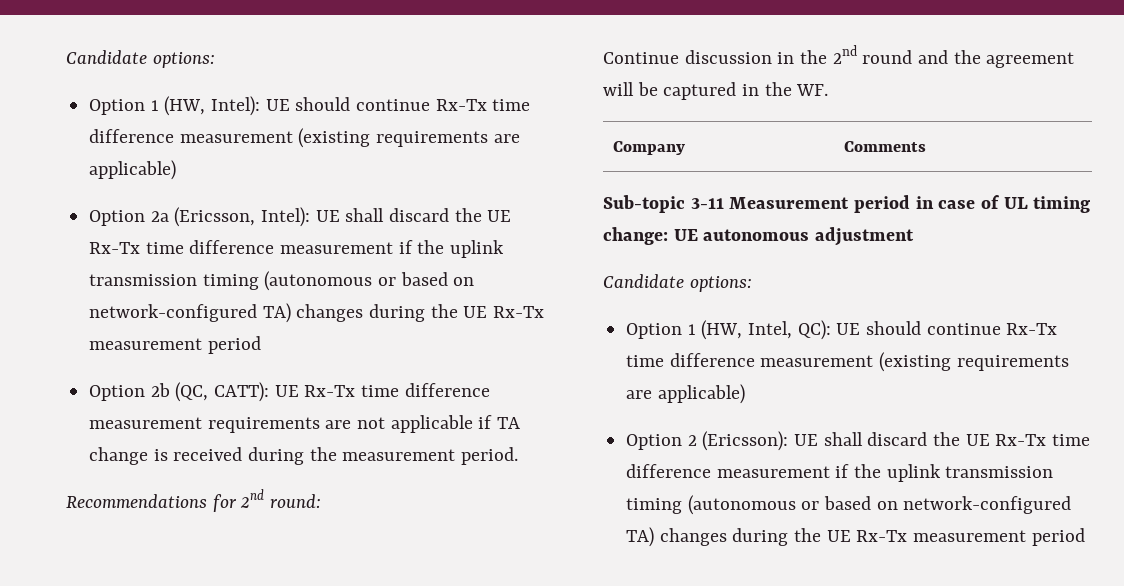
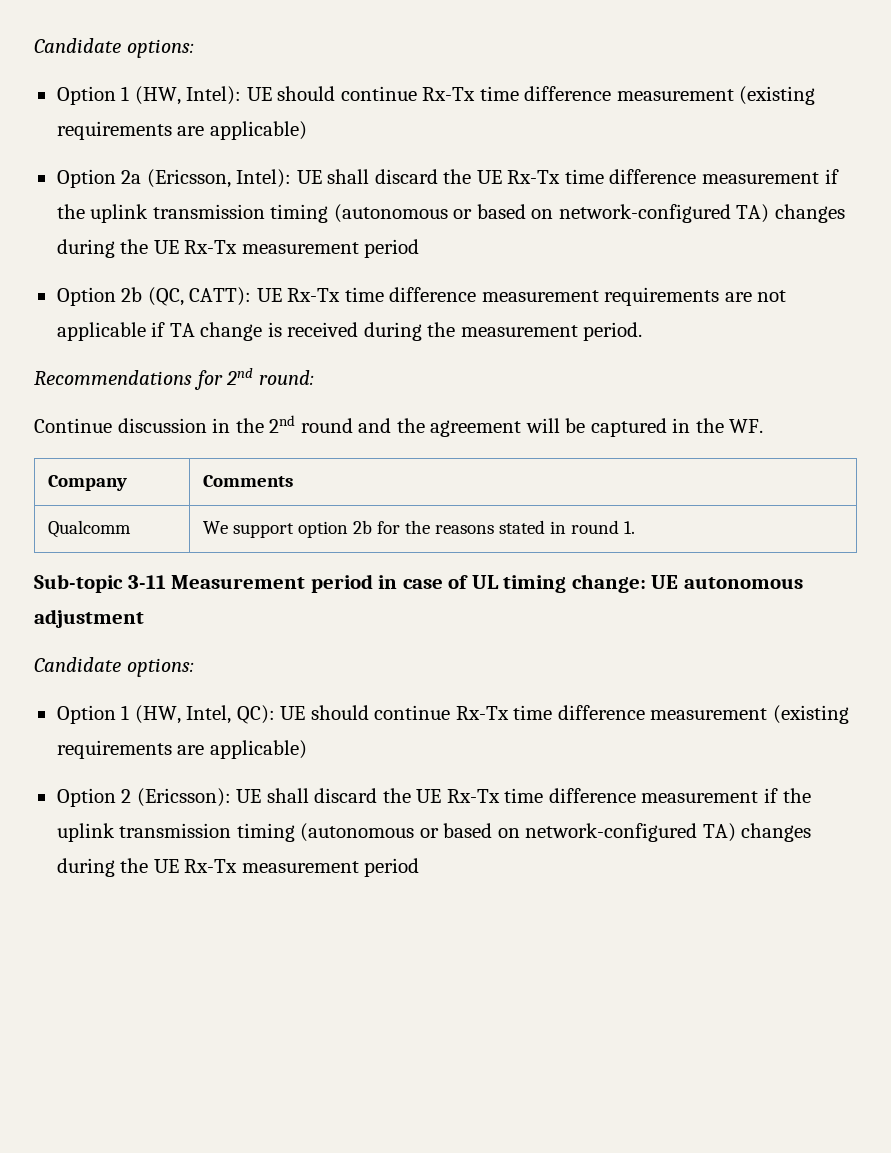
+ Qualcomm | We support option 2b for the reasons stated in round 1.

